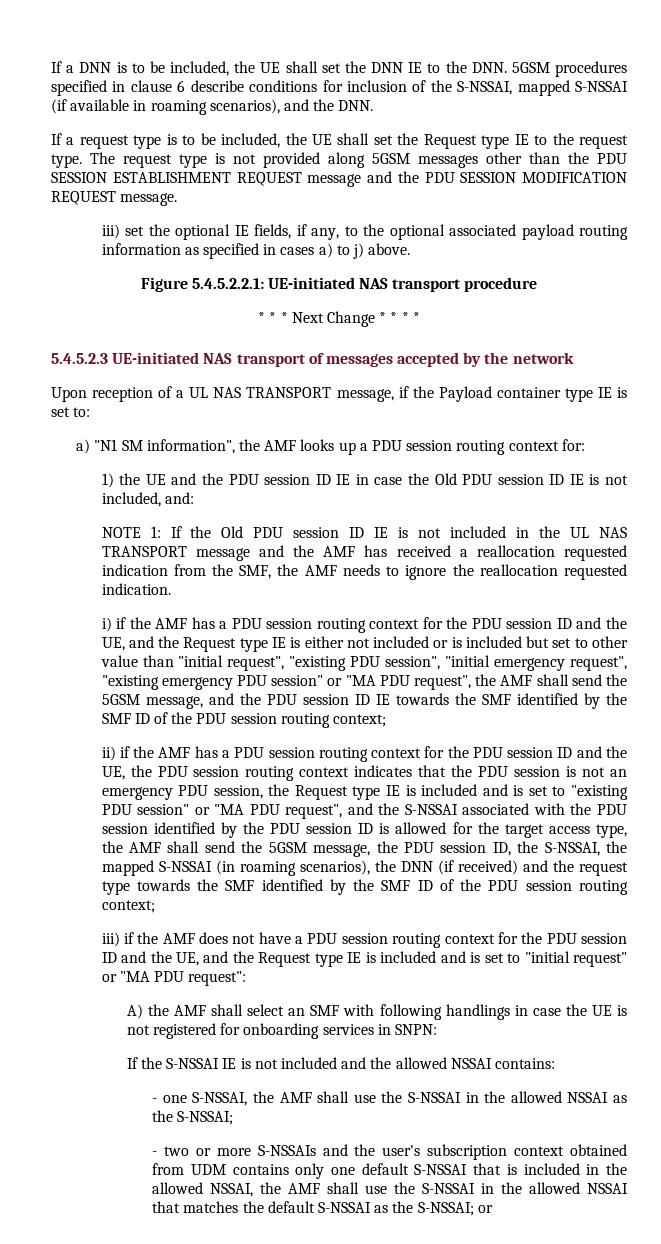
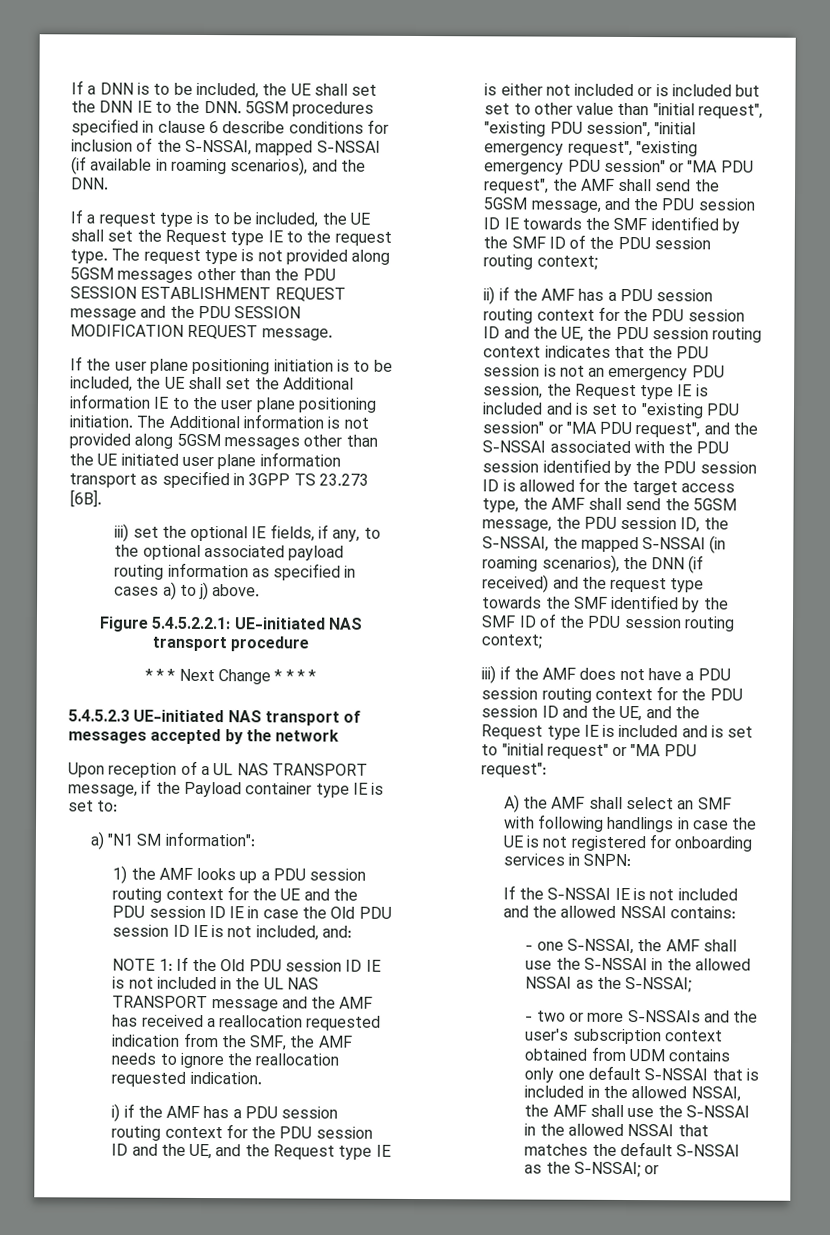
+ If the user plane positioning initiation is to be included, the UE shall set the Additional information IE to the user plane positioning initiation. The Additional information is not provided along 5GSM messages other than the UE initiated user plane information transport as specified in 3GPP TS 23.273 [6B].
- a) "N1 SM information", the AMF looks up a PDU session routing context for:
- 1) the UE and the PDU session ID IE in case the Old PDU session ID IE is not included, and:
+ a) "N1 SM information":
+ 1) the AMF looks up a PDU session routing context for the UE and the PDU session ID IE in case the Old PDU session ID IE is not included, and:

